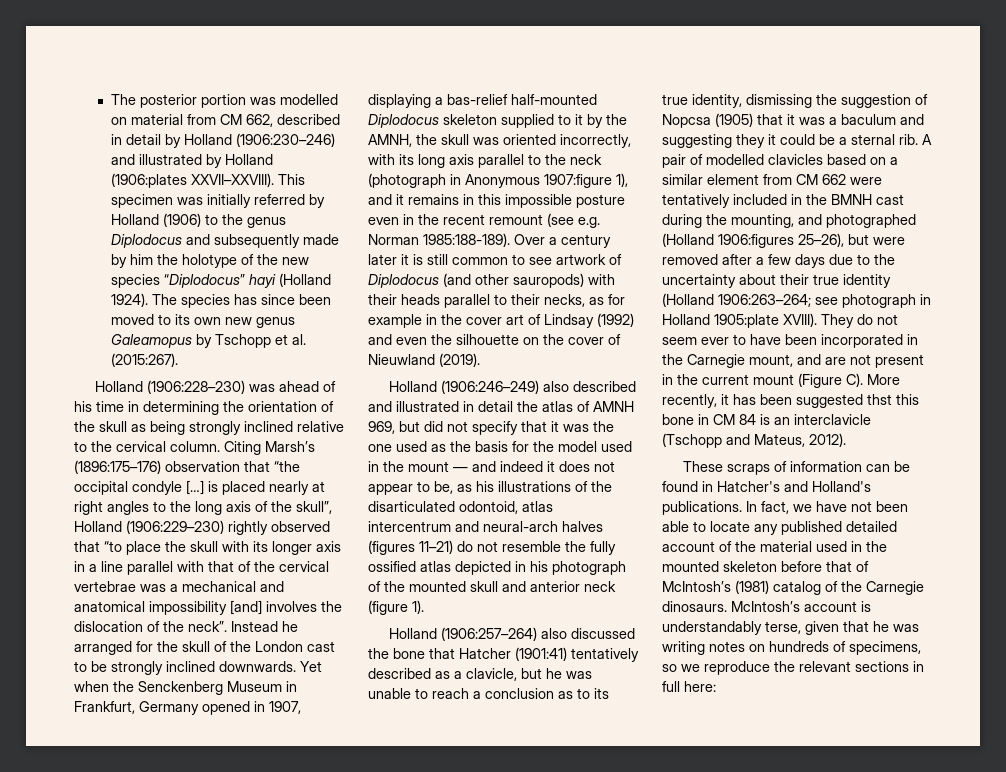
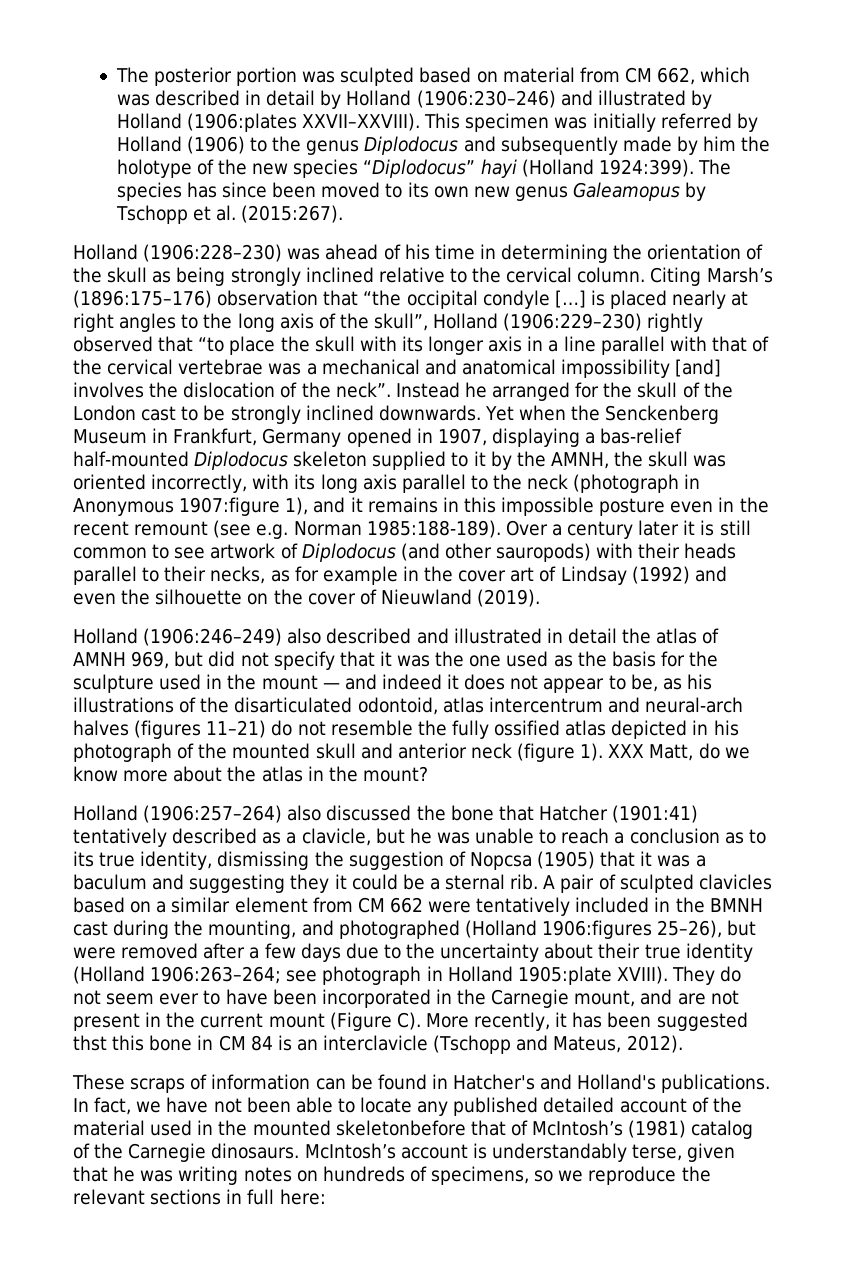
- The posterior portion was modelled on material from CM 662, described in detail by Holland (1906:230–246) and illustrated by Holland (1906:plates XXVII–XXVIII).
+ The posterior portion was sculpted based on material from CM 662, which was described in detail by Holland (1906:230–246) and illustrated by Holland (1906:plates XXVII–XXVIII).
- This specimen was initially referred by Holland (1906) to the genus Diplodocus and subsequently made by him the holotype of the new species “Diplodocus” hayi (Holland 1924).
+ This specimen was initially referred by Holland (1906) to the genus Diplodocus and subsequently made by him the holotype of the new species “Diplodocus” hayi (Holland 1924:399).
- Holland (1906:246–249) also described and illustrated in detail the atlas of AMNH 969, but did not specify that it was the one used as the basis for the model used in the mount — and indeed it does not appear to be, as his illustrations of the disarticulated odontoid, atlas intercentrum and neural-arch halves (figures 11–21) do not resemble the fully ossified atlas depicted in his photograph of the mounted skull and anterior neck (figure 1).
+ Holland (1906:246–249) also described and illustrated in detail the atlas of AMNH 969, but did not specify that it was the one used as the basis for the sculpture used in the mount — and indeed it does not appear to be, as his illustrations of the disarticulated odontoid, atlas intercentrum and neural-arch halves (figures 11–21) do not resemble the fully ossified atlas depicted in his photograph of the mounted skull and anterior neck (figure 1). XXX Matt, do we know more about the atlas in the mount?
- A pair of modelled clavicles based on a similar element from CM 662 were tentatively included in the BMNH cast during the mounting, and photographed (Holland 1906:figures 25–26), but were removed after a few days due to the uncertainty about their true identity (Holland 1906:263–264; see photograph in Holland 1905:plate XVIII).
+ A pair of sculpted clavicles based on a similar element from CM 662 were tentatively included in the BMNH cast during the mounting, and photographed (Holland 1906:figures 25–26), but were removed after a few days due to the uncertainty about their true identity (Holland 1906:263–264; see photograph in Holland 1905:plate XVIII).
- In fact, we have not been able to locate any published detailed account of the material used in the mounted skeleton before that of McIntosh’s (1981) catalog of the Carnegie dinosaurs.
+ In fact, we have not been able to locate any published detailed account of the material used in the mounted skeletonbefore that of McIntosh’s (1981) catalog of the Carnegie dinosaurs.

